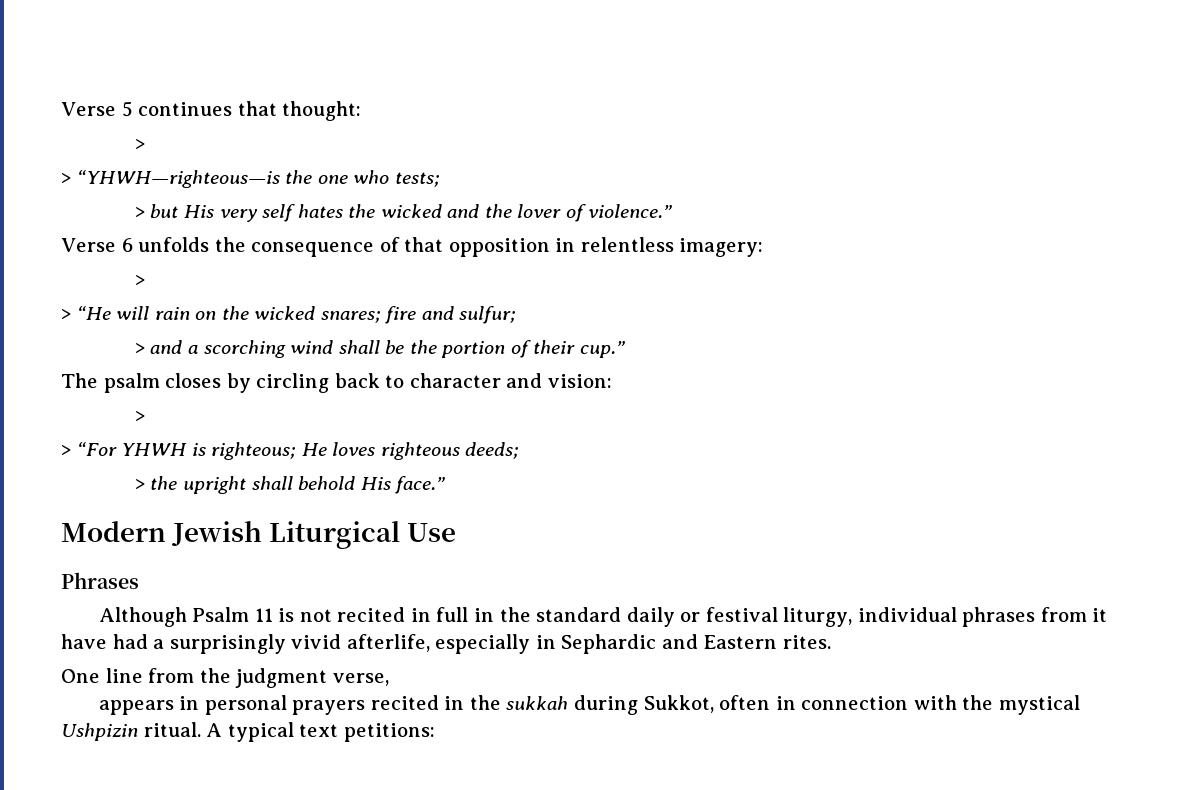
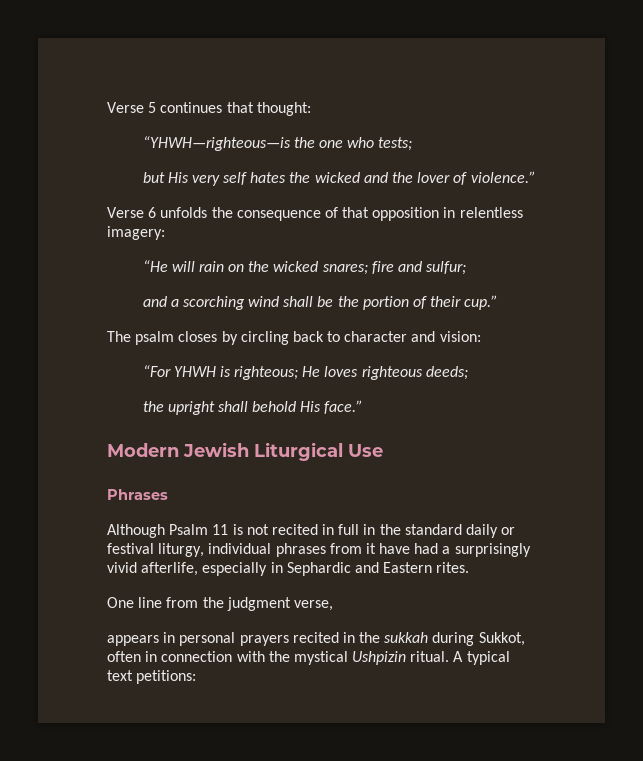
  Verse 5 continues that thought:
- >
- > “YHWH—righteous—is the one who tests;
+ “YHWH—righteous—is the one who tests;
- > but His very self hates the wicked and the lover of violence.”
+ but His very self hates the wicked and the lover of violence.”
  Verse 6 unfolds the consequence of that opposition in relentless imagery:
- >
- > “He will rain on the wicked snares; fire and sulfur;
+ “He will rain on the wicked snares; fire and sulfur;
- > and a scorching wind shall be the portion of their cup.”
+ and a scorching wind shall be the portion of their cup.”
  The psalm closes by circling back to character and vision:
- >
- > “For YHWH is righteous; He loves righteous deeds;
+ “For YHWH is righteous; He loves righteous deeds;
- > the upright shall behold His face.”
+ the upright shall behold His face.”

